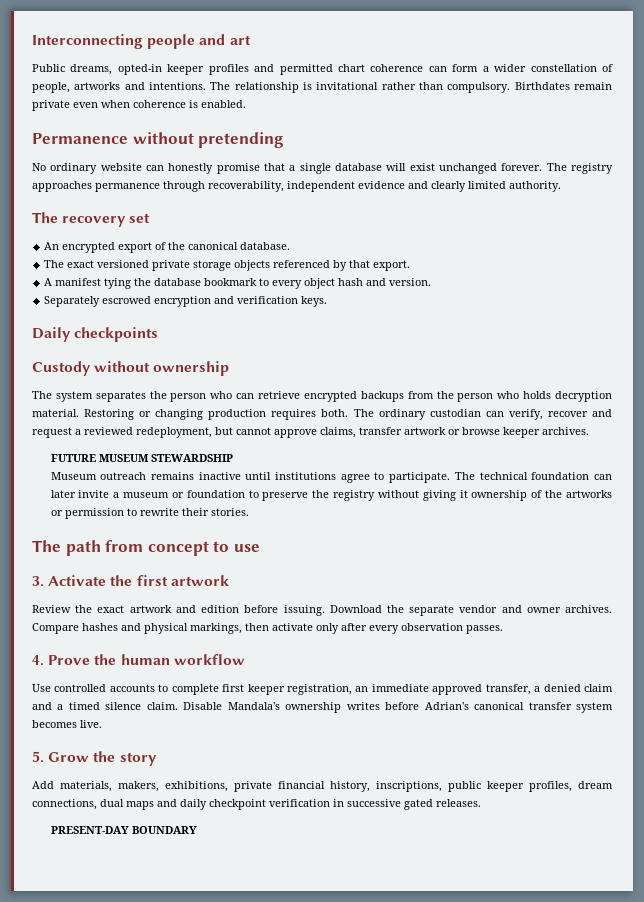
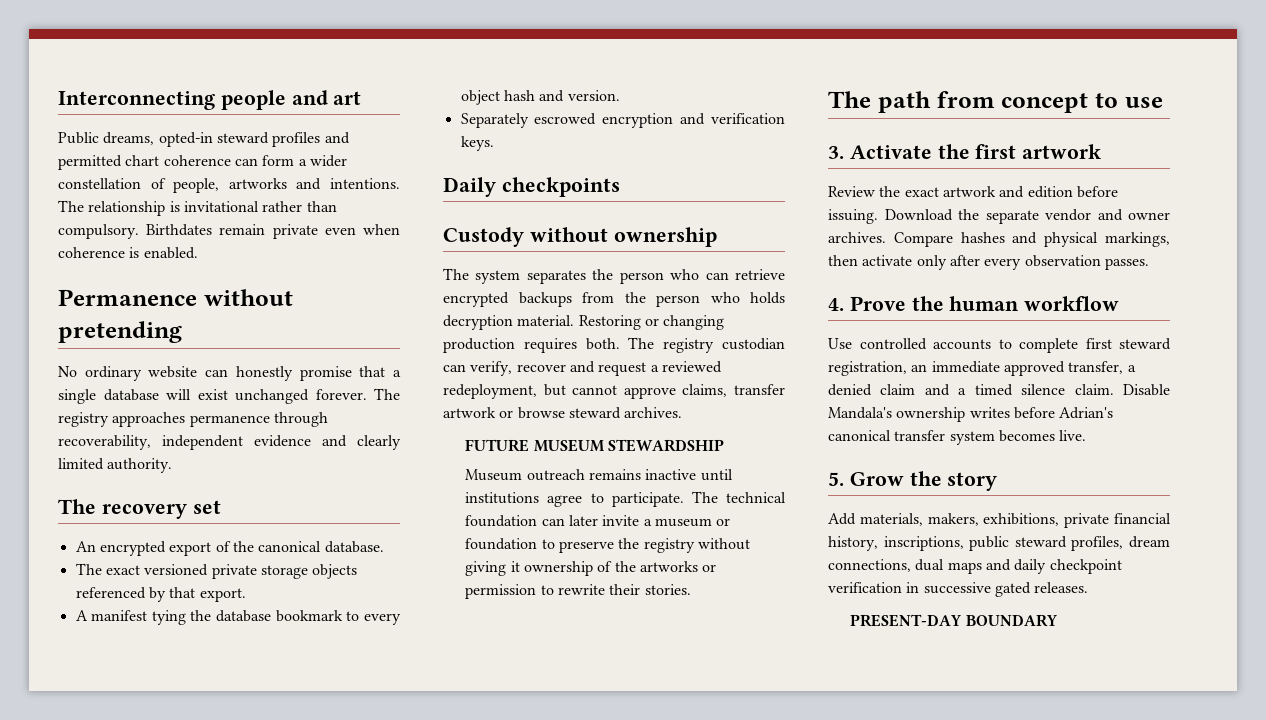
- Public dreams, opted-in keeper profiles and permitted chart coherence can form a wider constellation of people, artworks and intentions.
+ Public dreams, opted-in steward profiles and permitted chart coherence can form a wider constellation of people, artworks and intentions.
- The ordinary custodian can verify, recover and request a reviewed redeployment, but cannot approve claims, transfer artwork or browse keeper archives.
+ The registry custodian can verify, recover and request a reviewed redeployment, but cannot approve claims, transfer artwork or browse steward archives.
- Use controlled accounts to complete first keeper registration, an immediate approved transfer, a denied claim and a timed silence claim.
+ Use controlled accounts to complete first steward registration, an immediate approved transfer, a denied claim and a timed silence claim.
- Add materials, makers, exhibitions, private financial history, inscriptions, public keeper profiles, dream connections, dual maps and daily checkpoint verification in successive gated releases.
+ Add materials, makers, exhibitions, private financial history, inscriptions, public steward profiles, dream connections, dual maps and daily checkpoint verification in successive gated releases.

